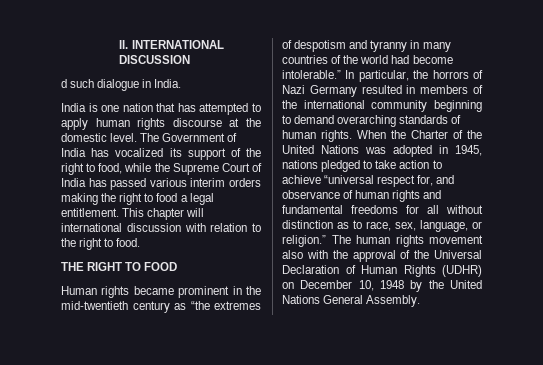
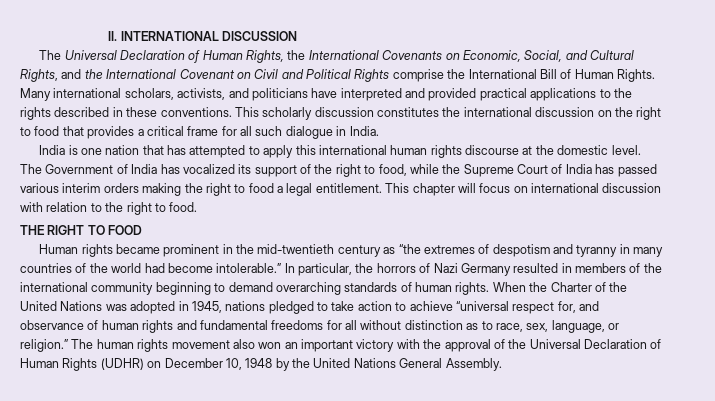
- d such dialogue in India.
+ The Universal Declaration of Human Rights, the International Covenants on Economic, Social, and Cultural Rights, and the International Covenant on Civil and Political Rights comprise the International Bill of Human Rights. Many international scholars, activists, and politicians have interpreted and provided practical applications to the rights described in these conventions. This scholarly discussion constitutes the international discussion on the right to food that provides a critical frame for all such dialogue in India.
- India is one nation that has attempted to apply human rights discourse at the domestic level.
+ India is one nation that has attempted to apply this international human rights discourse at the domestic level.
- This chapter will international discussion with relation to the right to food.
+ This chapter will focus on international discussion with relation to the right to food.
- The human rights movement also with the approval of the Universal Declaration of Human Rights (UDHR) on December 10, 1948 by the United Nations General Assembly.
+ The human rights movement also won an important victory with the approval of the Universal Declaration of Human Rights (UDHR) on December 10, 1948 by the United Nations General Assembly.

